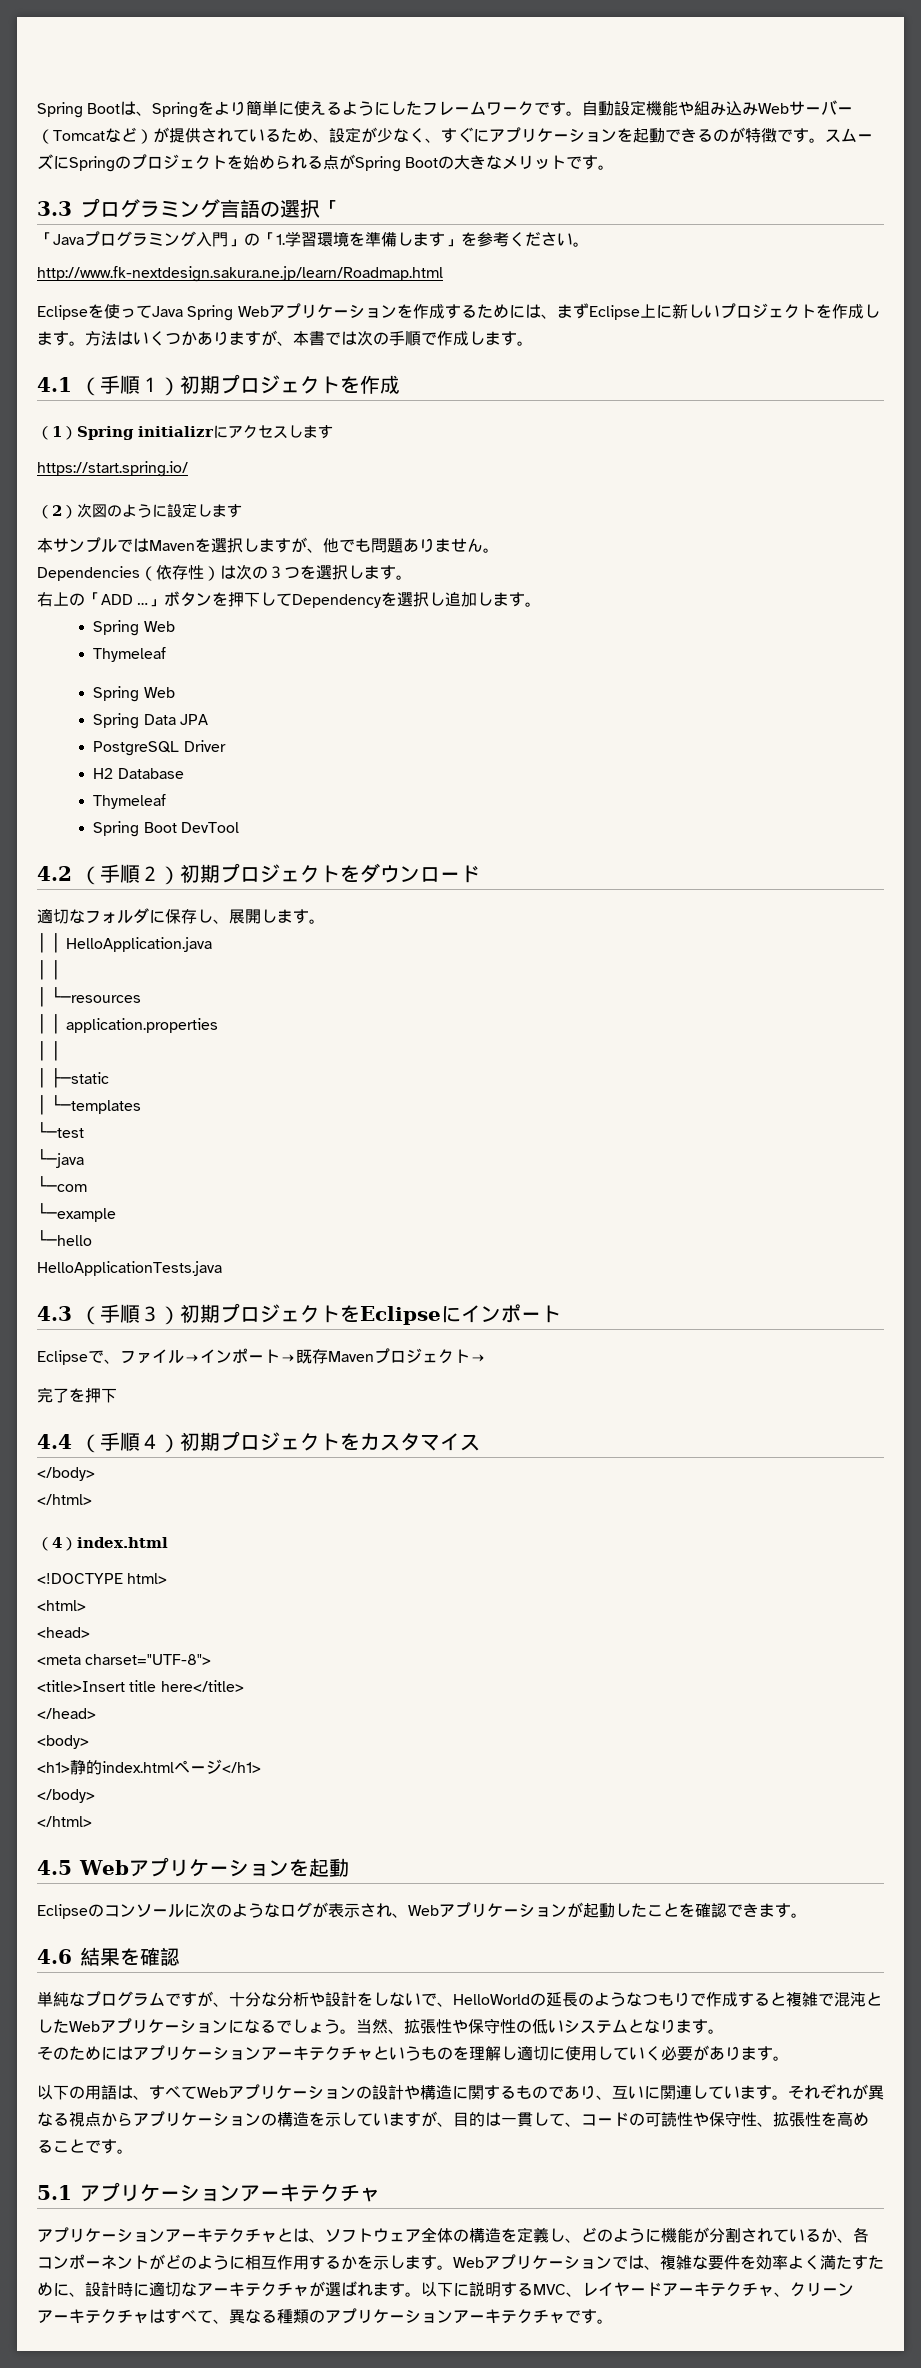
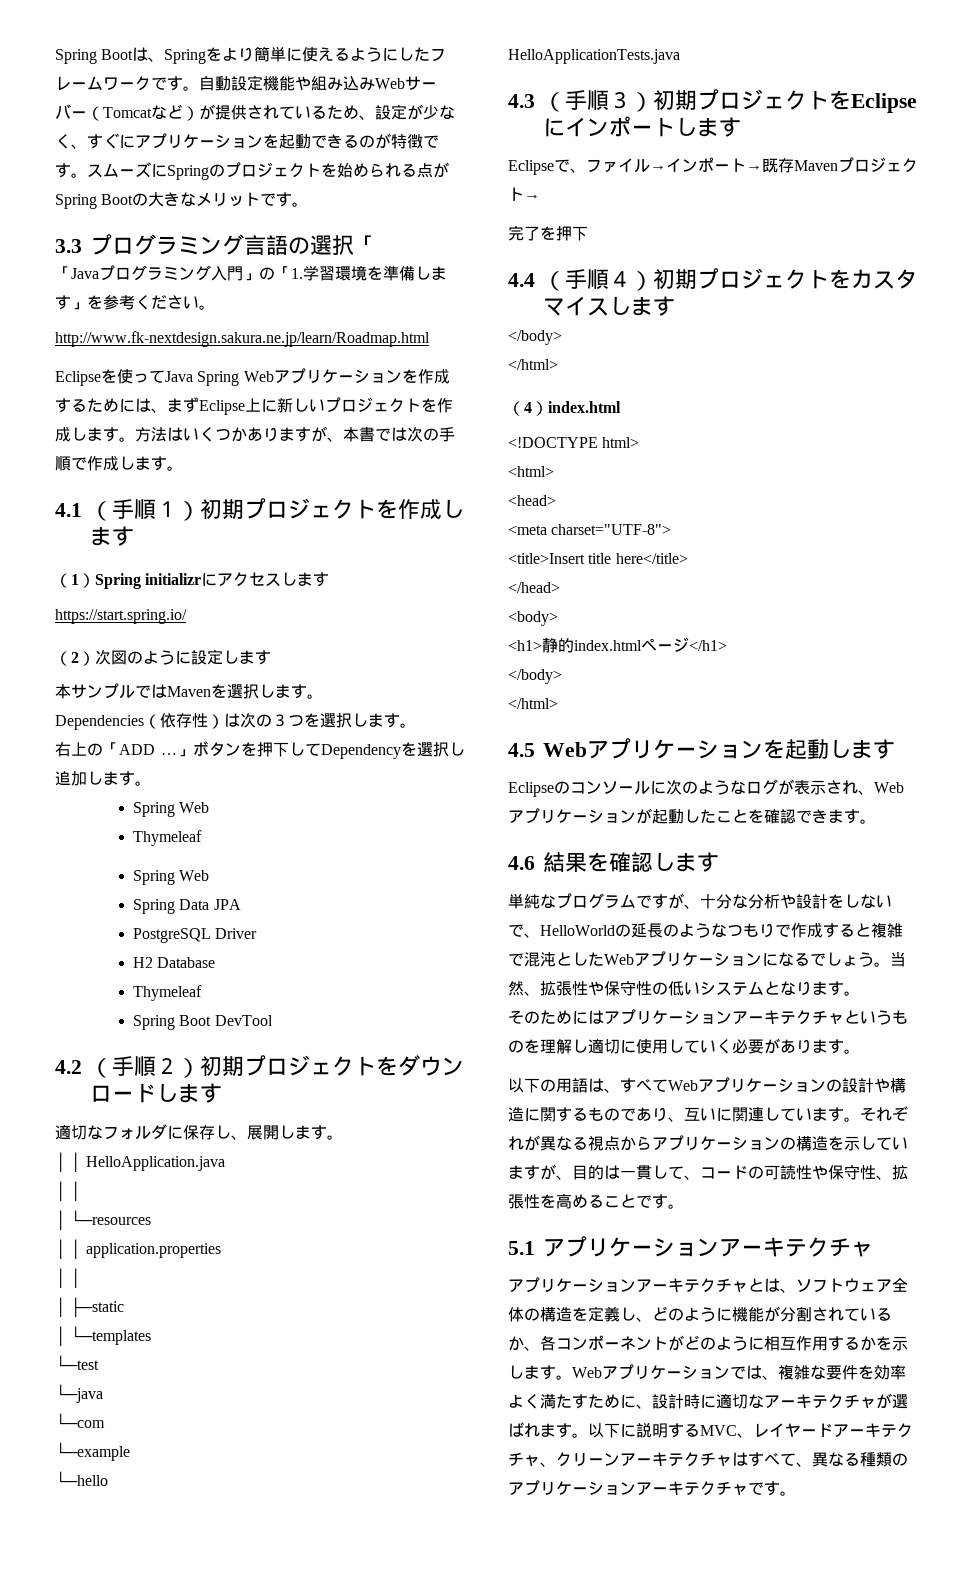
- 4.1（手順１）初期プロジェクトを作成
+ 4.1（手順１）初期プロジェクトを作成します
- 本サンプルではMavenを選択しますが、他でも問題ありません。
+ 本サンプルではMavenを選択します。
- 4.2（手順２）初期プロジェクトをダウンロード
+ 4.2（手順２）初期プロジェクトをダウンロードします
- 4.3（手順３）初期プロジェクトをEclipseにインポート
+ 4.3（手順３）初期プロジェクトをEclipseにインポートします
- 4.4（手順４）初期プロジェクトをカスタマイス
+ 4.4（手順４）初期プロジェクトをカスタマイスします
- 4.5 Webアプリケーションを起動
+ 4.5 Webアプリケーションを起動します
- 4.6結果を確認
+ 4.6結果を確認します

